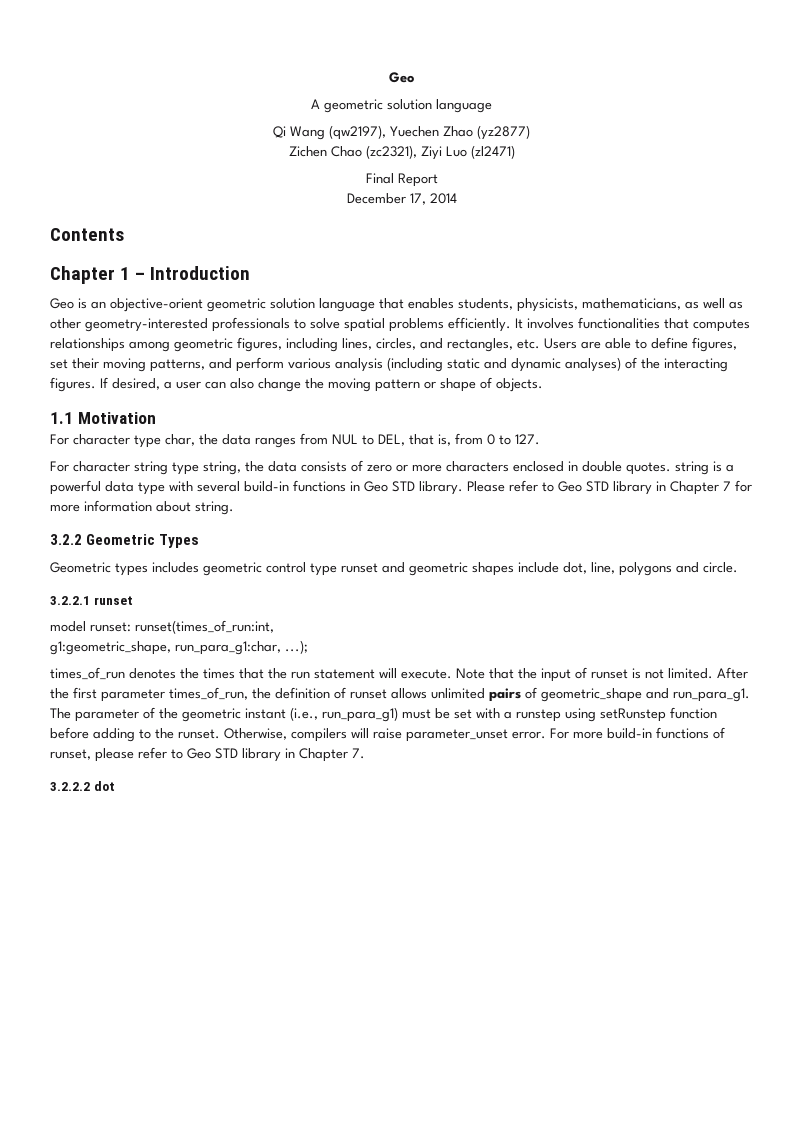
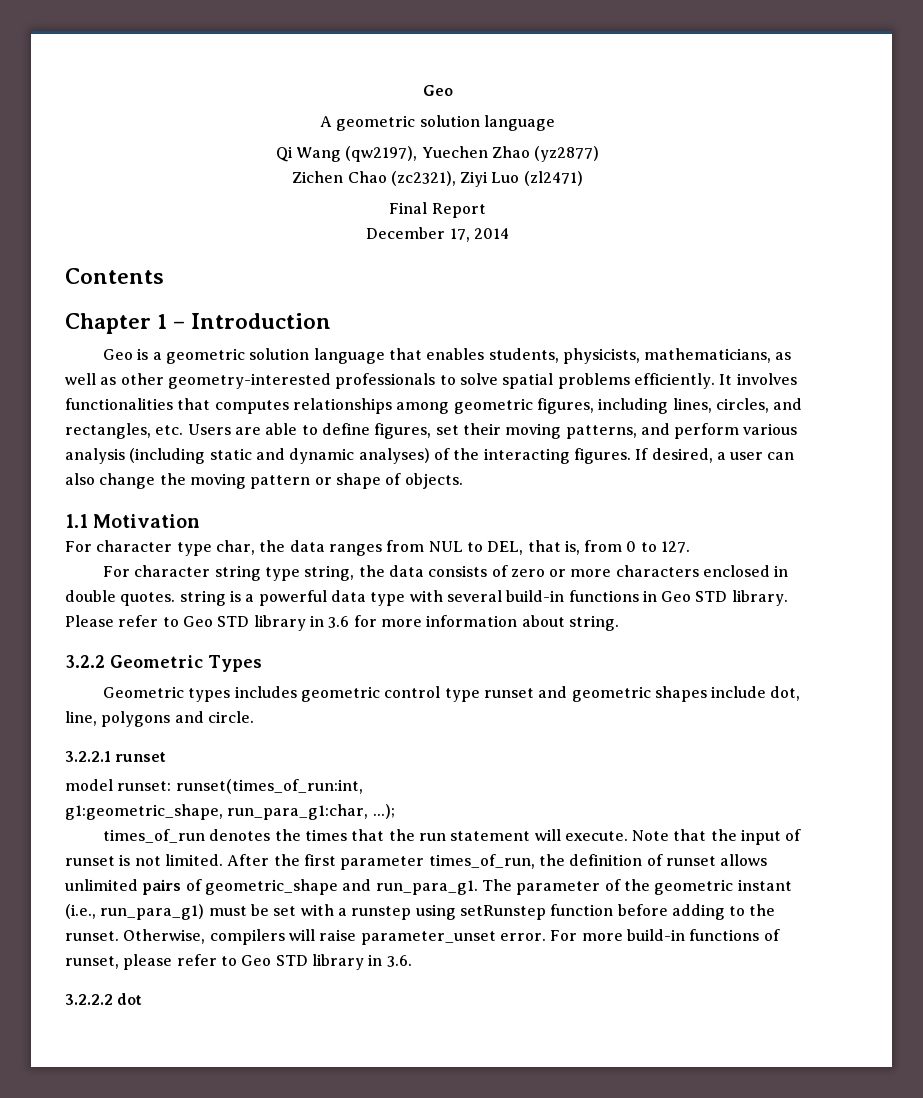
- Geo is an objective-orient geometric solution language that enables students, physicists, mathematicians, as well as other geometry-interested professionals to solve spatial problems efficiently.
+ Geo is a geometric solution language that enables students, physicists, mathematicians, as well as other geometry-interested professionals to solve spatial problems efficiently.
- Please refer to Geo STD library in Chapter 7 for more information about string.
+ Please refer to Geo STD library in 3.6 for more information about string.
- For more build-in functions of runset, please refer to Geo STD library in Chapter 7.
+ For more build-in functions of runset, please refer to Geo STD library in 3.6.

